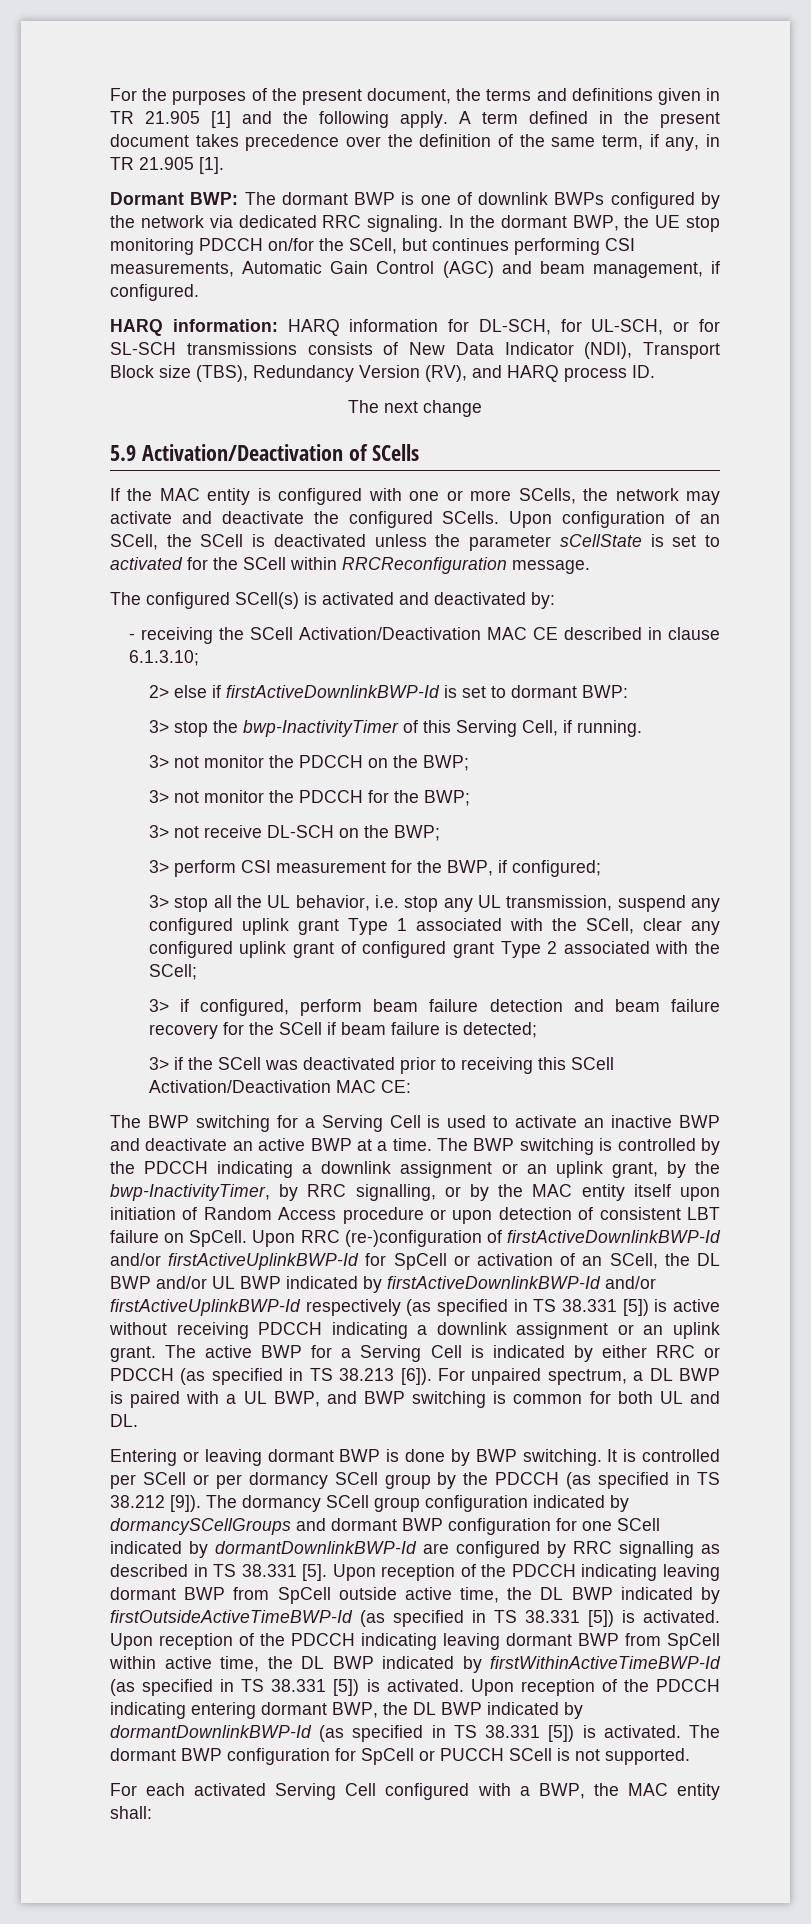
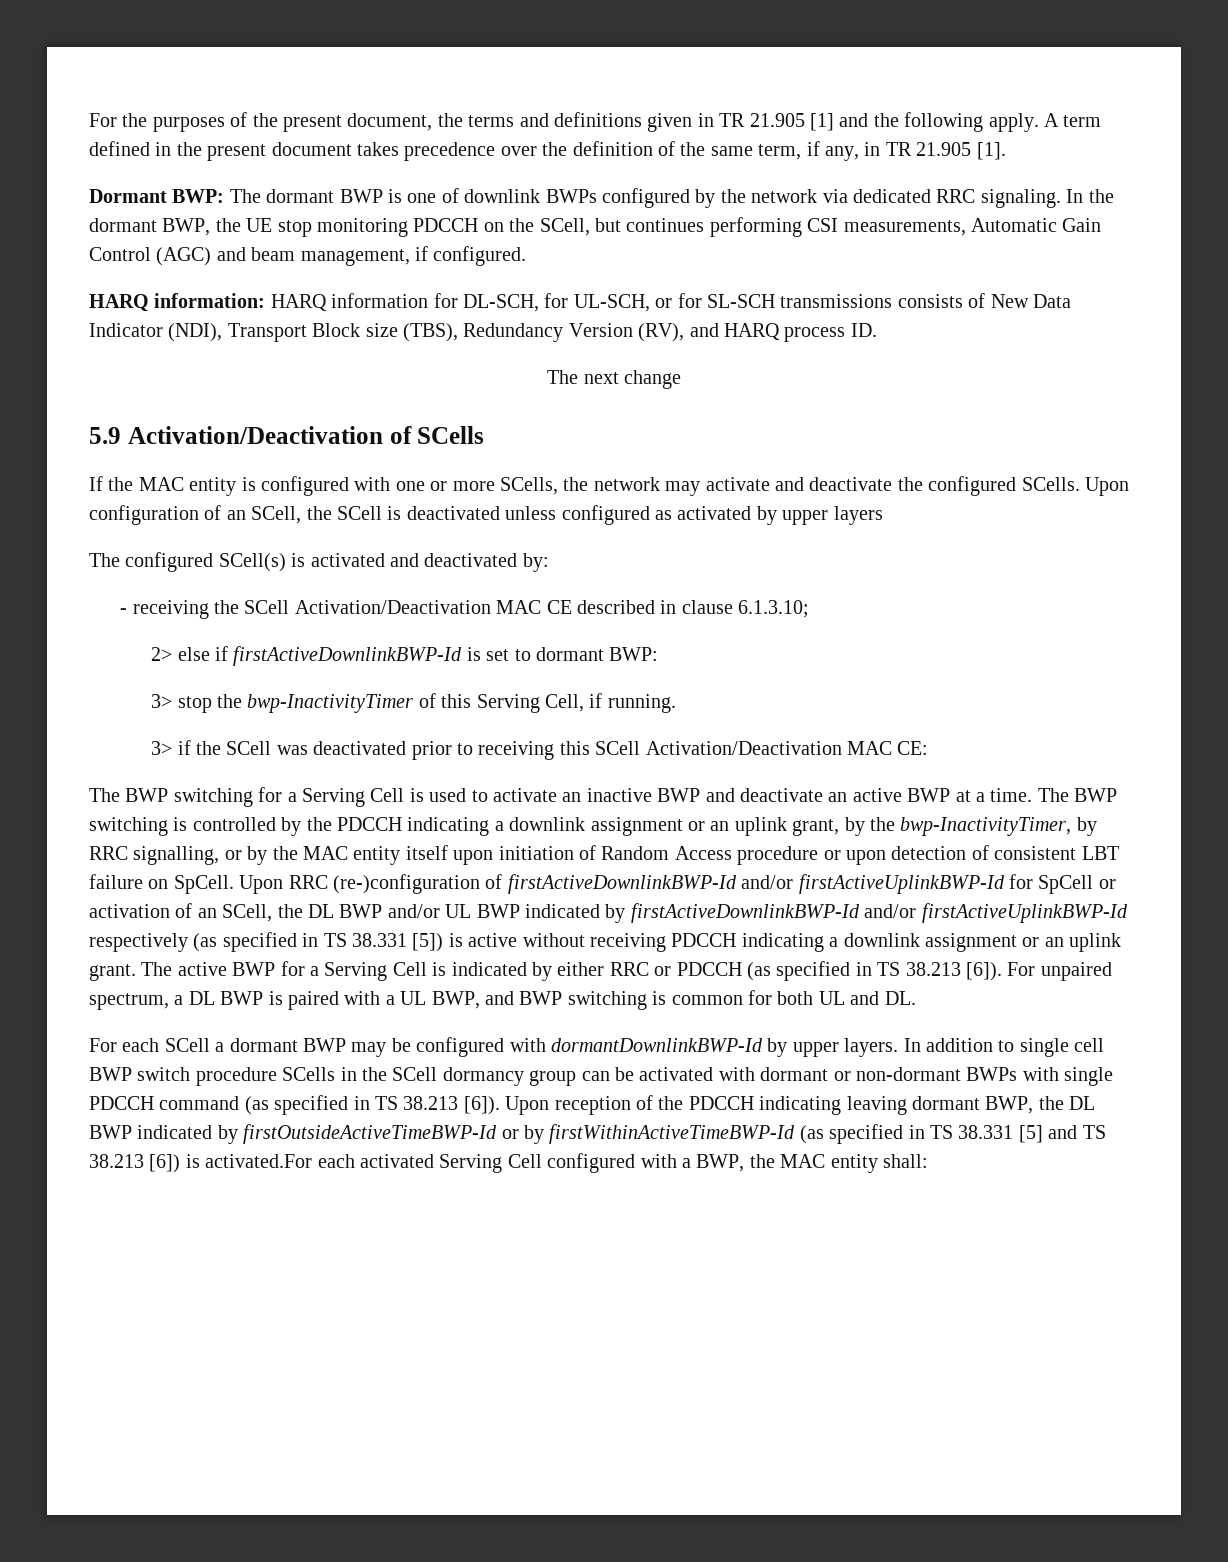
- In the dormant BWP, the UE stop monitoring PDCCH on/for the SCell, but continues performing CSI measurements, Automatic Gain Control (AGC) and beam management, if configured.
+ In the dormant BWP, the UE stop monitoring PDCCH on the SCell, but continues performing CSI measurements, Automatic Gain Control (AGC) and beam management, if configured.
- Upon configuration of an SCell, the SCell is deactivated unless the parameter sCellState is set to activated for the SCell within RRCReconfiguration message.
+ Upon configuration of an SCell, the SCell is deactivated unless configured as activated by upper layers
- 3> not monitor the PDCCH on the BWP;
- 3> not monitor the PDCCH for the BWP;
- 3> not receive DL-SCH on the BWP;
- 3> perform CSI measurement for the BWP, if configured;
- 3> stop all the UL behavior, i.e. stop any UL transmission, suspend any configured uplink grant Type 1 associated with the SCell, clear any configured uplink grant of configured grant Type 2 associated with the SCell;
- 3> if configured, perform beam failure detection and beam failure recovery for the SCell if beam failure is detected;
- Entering or leaving dormant BWP is done by BWP switching. It is controlled per SCell or per dormancy SCell group by the PDCCH (as specified in TS 38.212 [9]). The dormancy SCell group configuration indicated by dormancySCellGroups and dormant BWP configuration for one SCell indicated by dormantDownlinkBWP-Id are configured by RRC signalling as described in TS 38.331 [5]. Upon reception of the PDCCH indicating leaving dormant BWP from SpCell outside active time, the DL BWP indicated by firstOutsideActiveTimeBWP-Id (as specified in TS 38.331 [5]) is activated. Upon reception of the PDCCH indicating leaving dormant BWP from SpCell within active time, the DL BWP indicated by firstWithinActiveTimeBWP-Id (as specified in TS 38.331 [5]) is activated. Upon reception of the PDCCH indicating entering dormant BWP, the DL BWP indicated by dormantDownlinkBWP-Id (as specified in TS 38.331 [5]) is activated. The dormant BWP configuration for SpCell or PUCCH SCell is not supported.
- For each activated Serving Cell configured with a BWP, the MAC entity shall:
+ For each SCell a dormant BWP may be configured with dormantDownlinkBWP-Id by upper layers. In addition to single cell BWP switch procedure SCells in the SCell dormancy group can be activated with dormant or non-dormant BWPs with single PDCCH command (as specified in TS 38.213 [6]). Upon reception of the PDCCH indicating leaving dormant BWP, the DL BWP indicated by firstOutsideActiveTimeBWP-Id or by firstWithinActiveTimeBWP-Id (as specified in TS 38.331 [5] and TS 38.213 [6]) is activated.For each activated Serving Cell configured with a BWP, the MAC entity shall:

